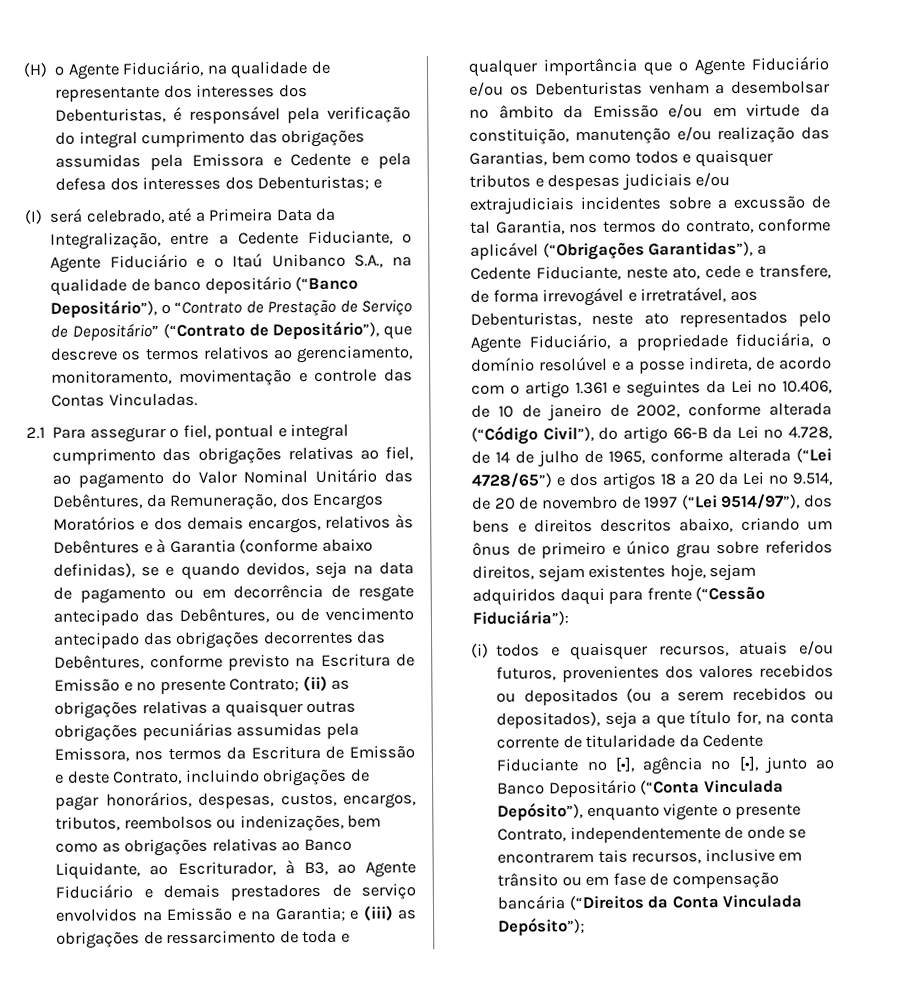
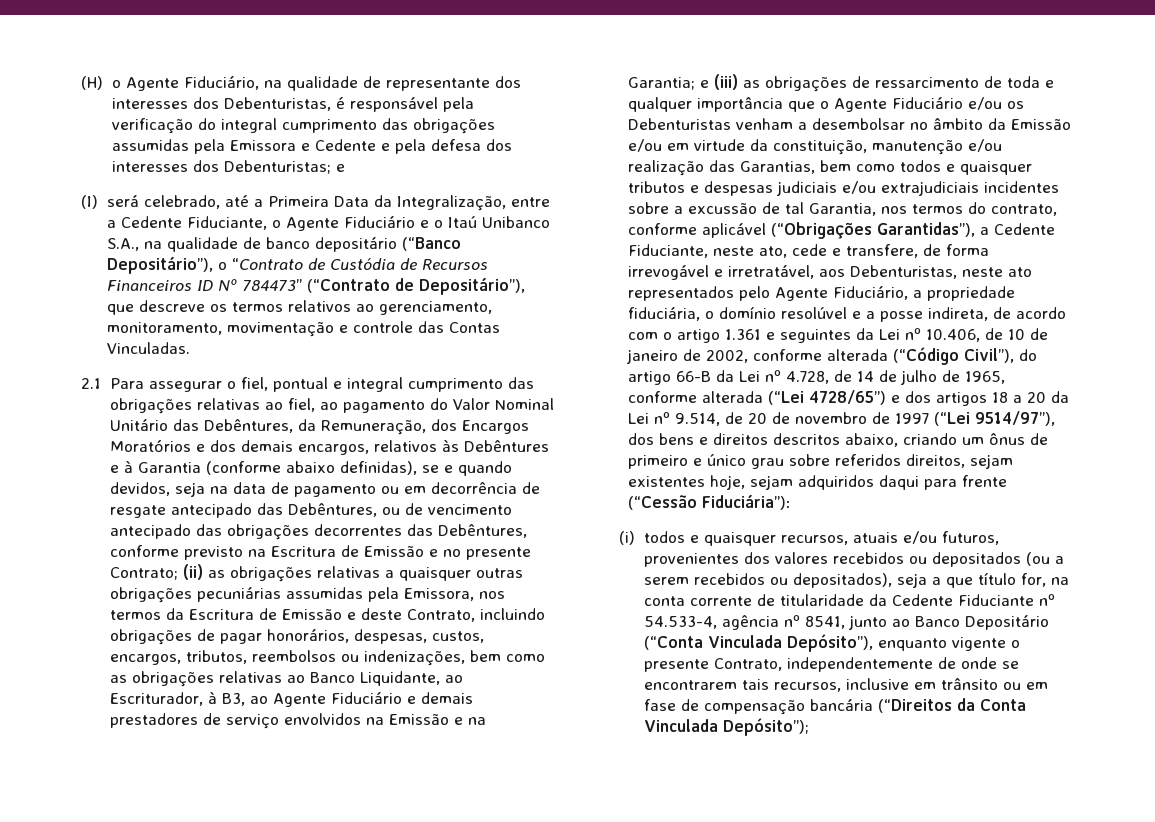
- (I) será celebrado, até a Primeira Data da Integralização, entre a Cedente Fiduciante, o Agente Fiduciário e o Itaú Unibanco S.A., na qualidade de banco depositário (“Banco Depositário”), o “Contrato de Prestação de Serviço de Depositário” (“Contrato de Depositário”), que descreve os termos relativos ao gerenciamento, monitoramento, movimentação e controle das Contas Vinculadas.
+ (I) será celebrado, até a Primeira Data da Integralização, entre a Cedente Fiduciante, o Agente Fiduciário e o Itaú Unibanco S.A., na qualidade de banco depositário (“Banco Depositário”), o “Contrato de Custódia de Recursos Financeiros ID Nº 784473” (“Contrato de Depositário”), que descreve os termos relativos ao gerenciamento, monitoramento, movimentação e controle das Contas Vinculadas.
- (i) todos e quaisquer recursos, atuais e/ou futuros, provenientes dos valores recebidos ou depositados (ou a serem recebidos ou depositados), seja a que título for, na conta corrente de titularidade da Cedente Fiduciante nº [•], agência nº [•], junto ao Banco Depositário (“Conta Vinculada Depósito”), enquanto vigente o presente Contrato, independentemente de onde se encontrarem tais recursos, inclusive em trânsito ou em fase de compensação bancária (“Direitos da Conta Vinculada Depósito”);
+ (i) todos e quaisquer recursos, atuais e/ou futuros, provenientes dos valores recebidos ou depositados (ou a serem recebidos ou depositados), seja a que título for, na conta corrente de titularidade da Cedente Fiduciante nº 54.533-4, agência nº 8541, junto ao Banco Depositário (“Conta Vinculada Depósito”), enquanto vigente o presente Contrato, independentemente de onde se encontrarem tais recursos, inclusive em trânsito ou em fase de compensação bancária (“Direitos da Conta Vinculada Depósito”);

